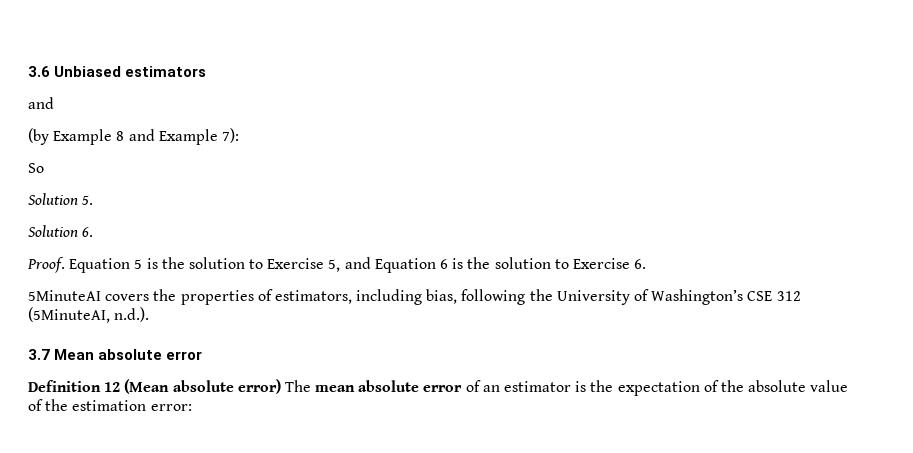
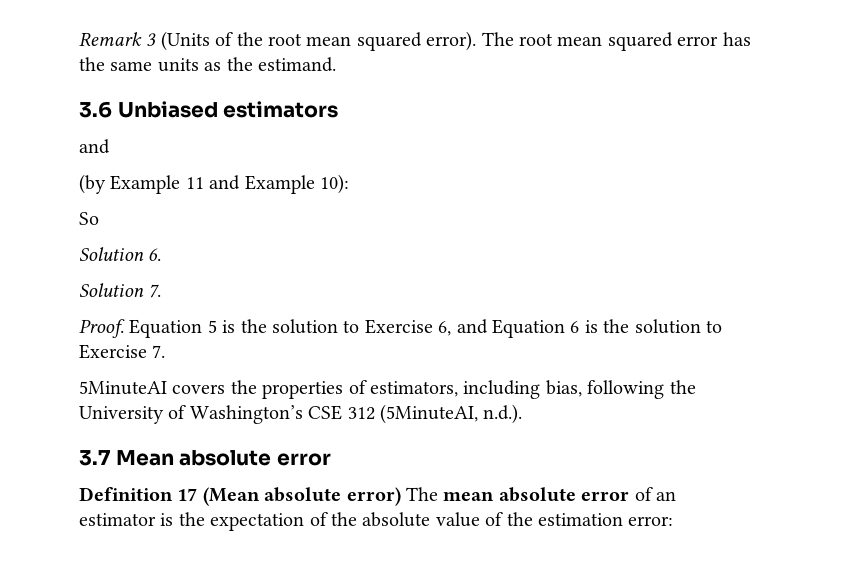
+ Remark 3 (Units of the root mean squared error). The root mean squared error has the same units as the estimand.
- (by Example 8 and Example 7):
+ (by Example 11 and Example 10):
- Solution 5.
  Solution 6.
+ Solution 7.
- Equation 5 is the solution to Exercise 5, and Equation 6 is the solution to Exercise 6.
+ Equation 5 is the solution to Exercise 6, and Equation 6 is the solution to Exercise 7.
- Definition 12 (Mean absolute error) The mean absolute error of an estimator is the expectation of the absolute value of the estimation error:
+ Definition 17 (Mean absolute error) The mean absolute error of an estimator is the expectation of the absolute value of the estimation error:

